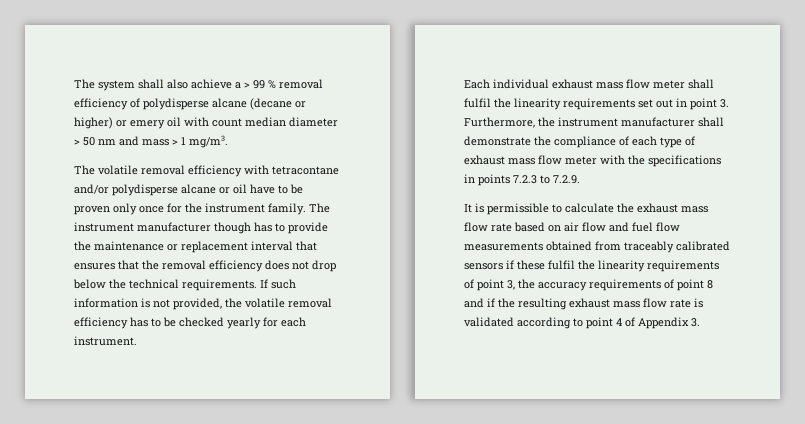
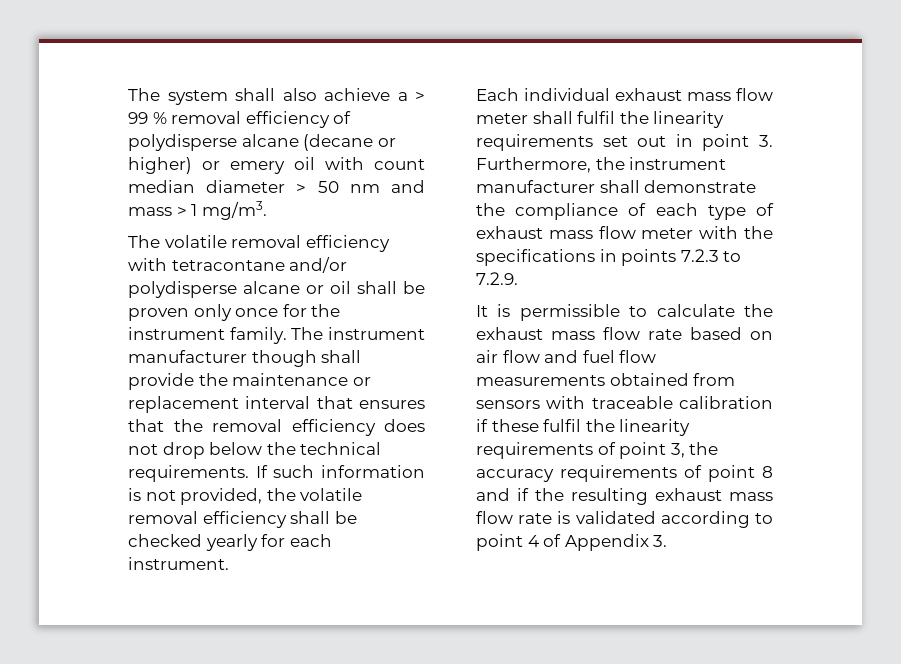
- The volatile removal efficiency with tetracontane and/or polydisperse alcane or oil have to be proven only once for the instrument family.
+ The volatile removal efficiency with tetracontane and/or polydisperse alcane or oil shall be proven only once for the instrument family.
- The instrument manufacturer though has to provide the maintenance or replacement interval that ensures that the removal efficiency does not drop below the technical requirements.
+ The instrument manufacturer though shall provide the maintenance or replacement interval that ensures that the removal efficiency does not drop below the technical requirements.
- If such information is not provided, the volatile removal efficiency has to be checked yearly for each instrument.
+ If such information is not provided, the volatile removal efficiency shall be checked yearly for each instrument.
- It is permissible to calculate the exhaust mass flow rate based on air flow and fuel flow measurements obtained from traceably calibrated sensors if these fulfil the linearity requirements of point 3, the accuracy requirements of point 8 and if the resulting exhaust mass flow rate is validated according to point 4 of Appendix 3.
+ It is permissible to calculate the exhaust mass flow rate based on air flow and fuel flow measurements obtained from sensors with traceable calibration if these fulfil the linearity requirements of point 3, the accuracy requirements of point 8 and if the resulting exhaust mass flow rate is validated according to point 4 of Appendix 3.

